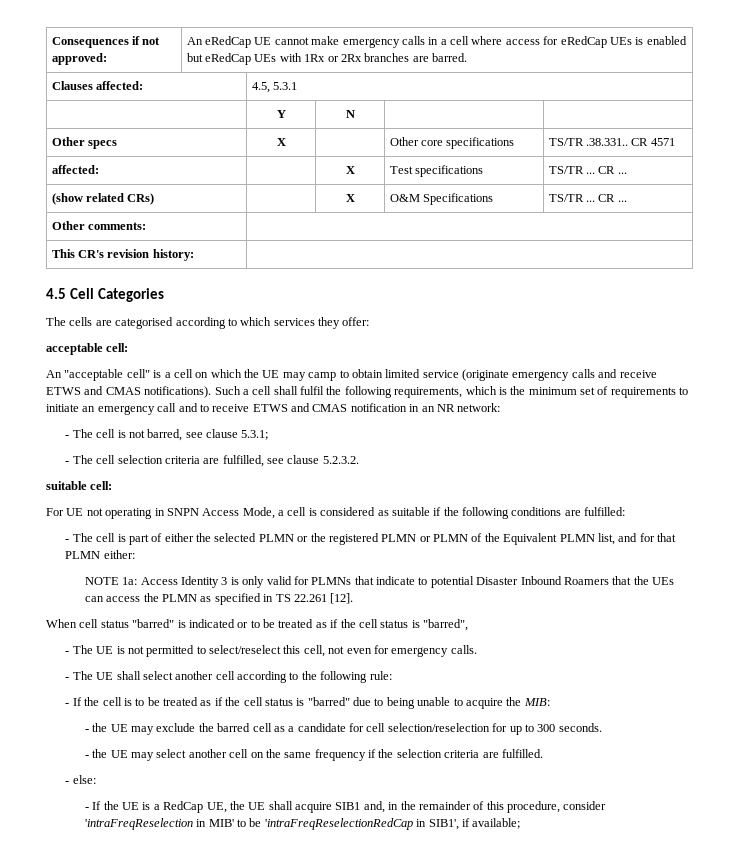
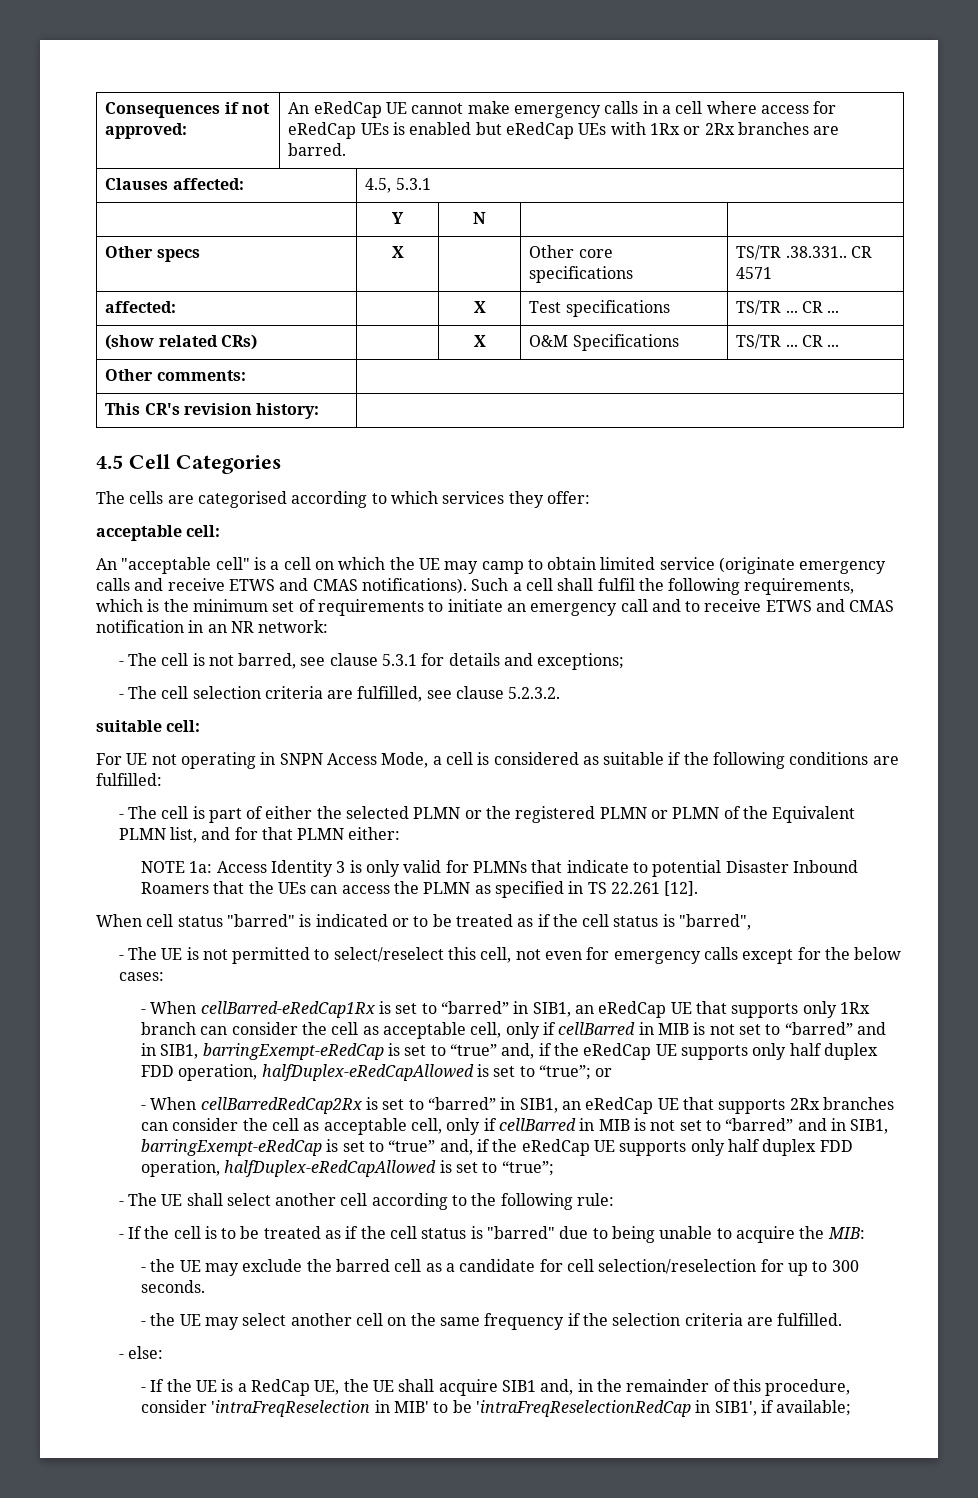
- - The cell is not barred, see clause 5.3.1;
+ - The cell is not barred, see clause 5.3.1 for details and exceptions;
- - The UE is not permitted to select/reselect this cell, not even for emergency calls.
+ - The UE is not permitted to select/reselect this cell, not even for emergency calls except for the below cases:
+ - When cellBarred-eRedCap1Rx is set to “barred” in SIB1, an eRedCap UE that supports only 1Rx branch can consider the cell as acceptable cell, only if cellBarred in MIB is not set to “barred” and in SIB1, barringExempt-eRedCap is set to “true” and, if the eRedCap UE supports only half duplex FDD operation, halfDuplex-eRedCapAllowed is set to “true”; or
+ - When cellBarredRedCap2Rx is set to “barred” in SIB1, an eRedCap UE that supports 2Rx branches can consider the cell as acceptable cell, only if cellBarred in MIB is not set to “barred” and in SIB1, barringExempt-eRedCap is set to “true” and, if the eRedCap UE supports only half duplex FDD operation, halfDuplex-eRedCapAllowed is set to “true”;

